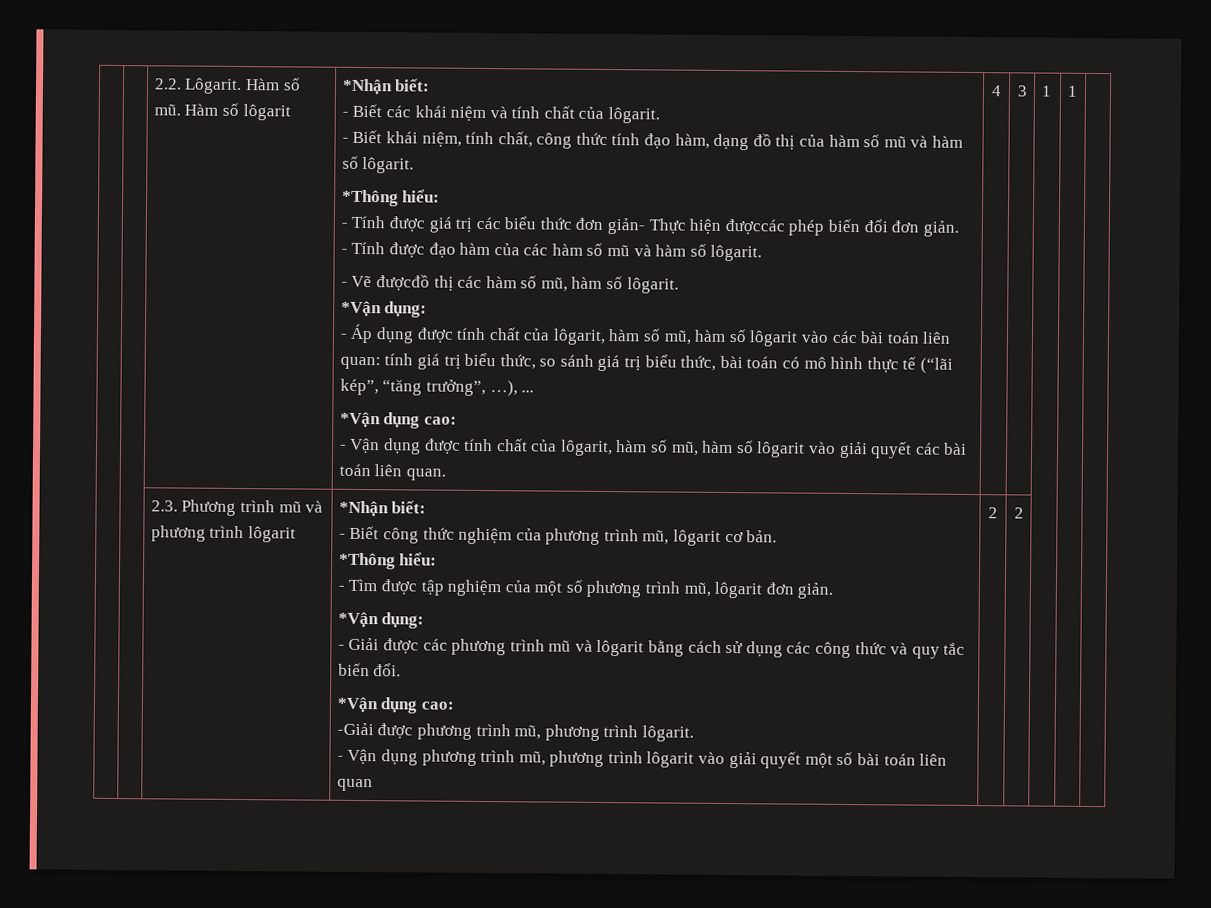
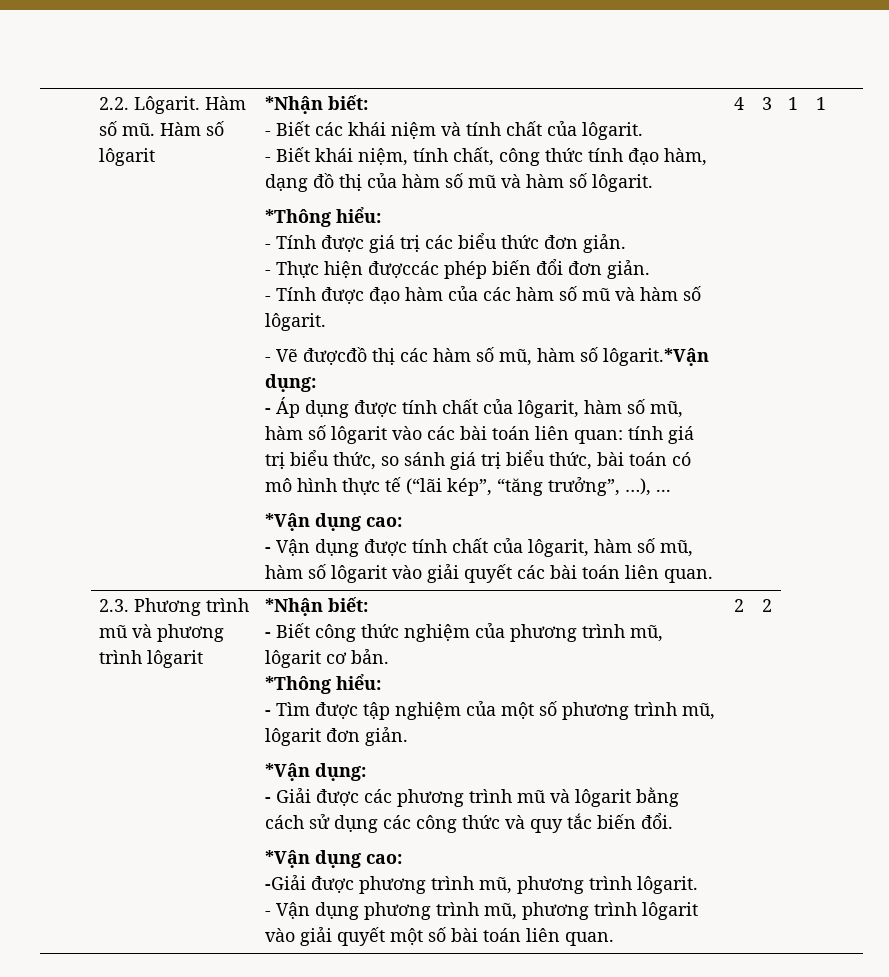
- - Tính được giá trị các biểu thức đơn giản- Thực hiện đượccác phép biến đổi đơn giản.
+ - Tính được giá trị các biểu thức đơn giản.
+ - Thực hiện đượccác phép biến đổi đơn giản.
- - Vẽ đượcđồ thị các hàm số mũ, hàm số lôgarit.
- *Vận dụng:
+ - Vẽ đượcđồ thị các hàm số mũ, hàm số lôgarit.*Vận dụng:
- - Vận dụng phương trình mũ, phương trình lôgarit vào giải quyết một số bài toán liên quan
+ - Vận dụng phương trình mũ, phương trình lôgarit vào giải quyết một số bài toán liên quan.

